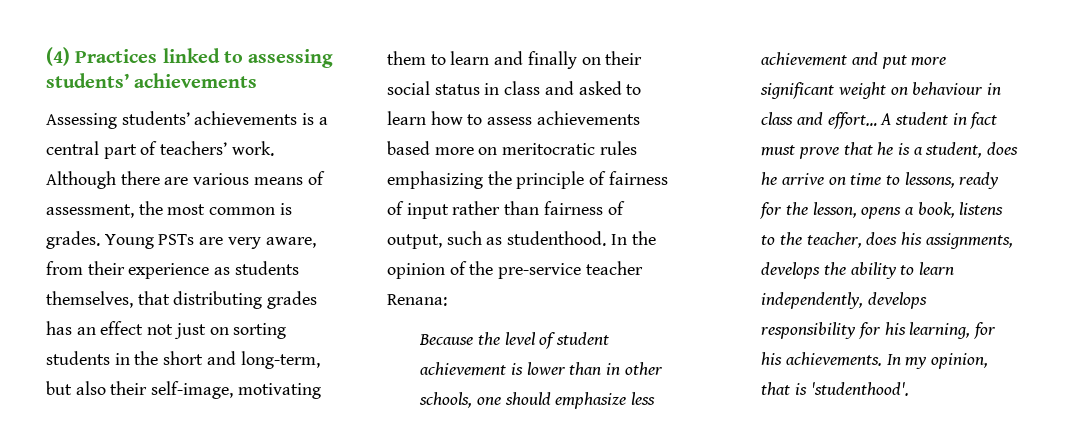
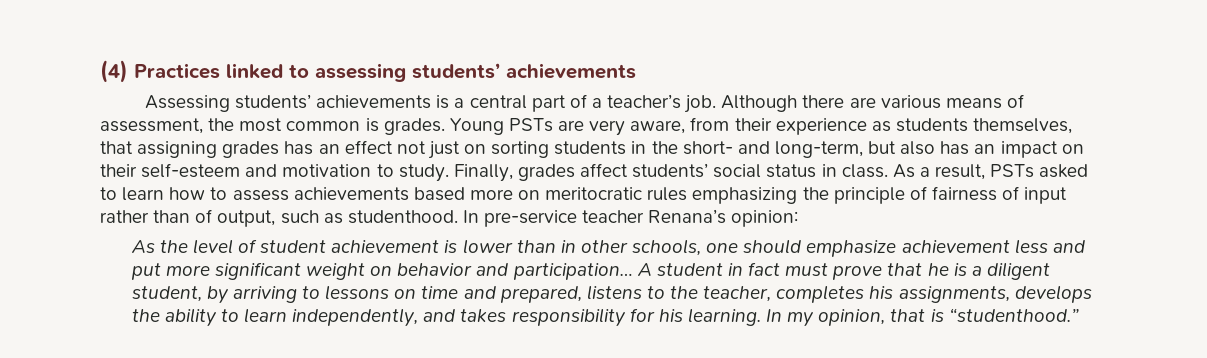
- Assessing students’ achievements is a central part of teachers’ work.
+ Assessing students’ achievements is a central part of a teacher’s job.
- Young PSTs are very aware, from their experience as students themselves, that distributing grades has an effect not just on sorting students in the short and long-term, but also their self-image, motivating them to learn and finally on their social status in class and asked to learn how to assess achievements based more on meritocratic rules emphasizing the principle of fairness of input rather than fairness of output, such as studenthood.
+ Young PSTs are very aware, from their experience as students themselves, that assigning grades has an effect not just on sorting students in the short- and long-term, but also has an impact on their self-esteem and motivation to study. Finally, grades affect students’ social status in class. As a result, PSTs asked to learn how to assess achievements based more on meritocratic rules emphasizing the principle of fairness of input rather than of output, such as studenthood.
- In the opinion of the pre-service teacher Renana:
- Because the level of student achievement is lower than in other schools, one should emphasize less achievement and put more significant weight on behaviour in class and effort…
+ In pre-service teacher Renana’s opinion:
+ As the level of student achievement is lower than in other schools, one should emphasize achievement less and put more significant weight on behavior and participation…
- A student in fact must prove that he is a student, does he arrive on time to lessons, ready for the lesson, opens a book, listens to the teacher, does his assignments, develops the ability to learn independently, develops responsibility for his learning, for his achievements.
+ A student in fact must prove that he is a diligent student, by arriving to lessons on time and prepared, listens to the teacher, completes his assignments, develops the ability to learn independently, and takes responsibility for his learning.
- In my opinion, that is 'studenthood'.
+ In my opinion, that is “studenthood.”

